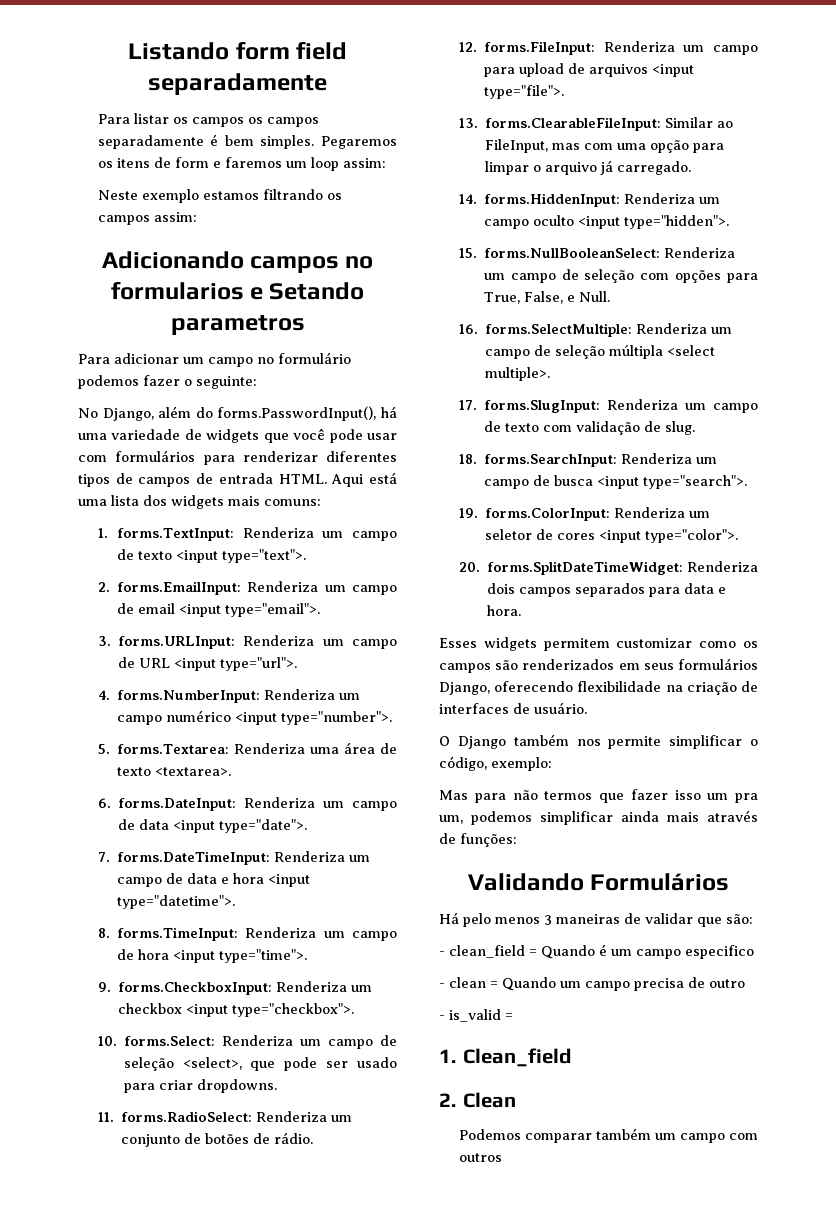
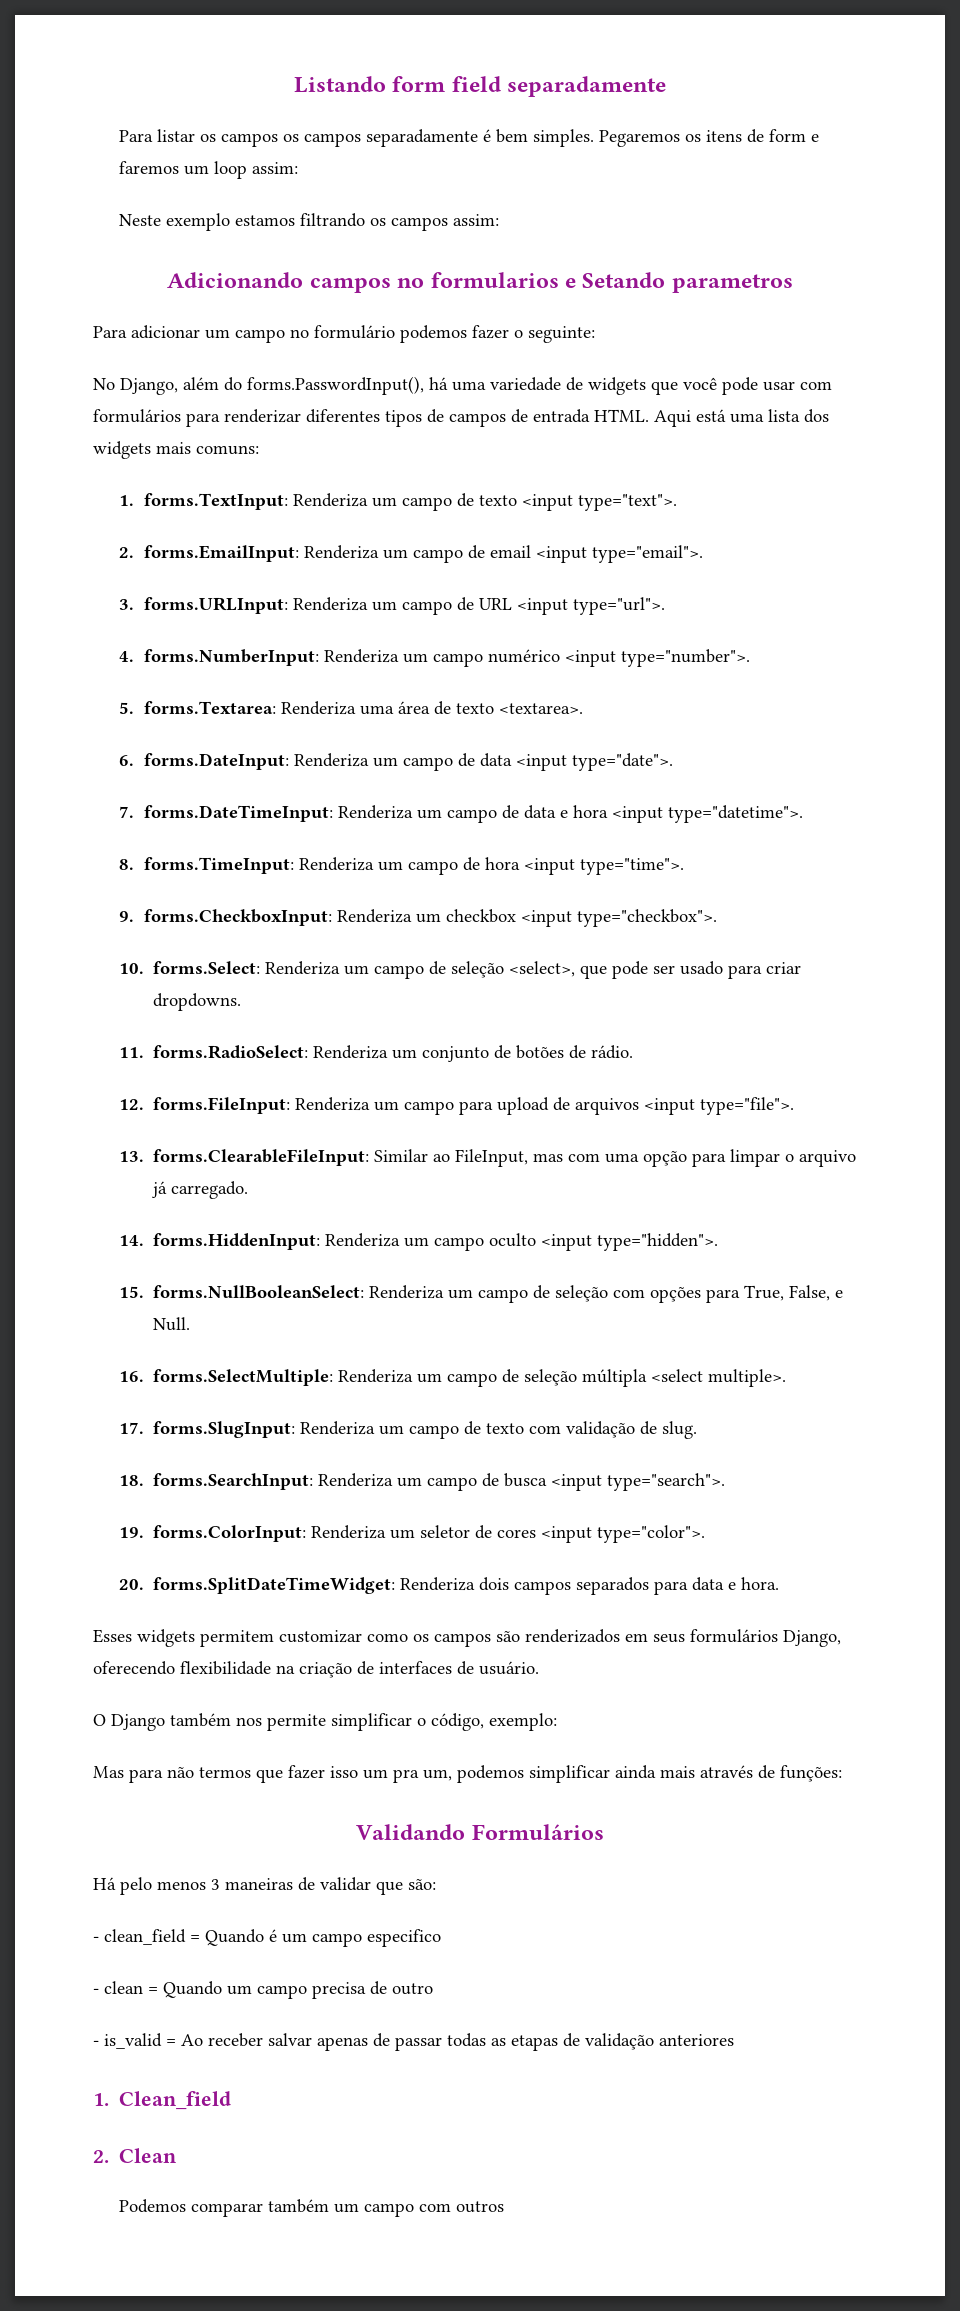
- - is_valid =
+ - is_valid = Ao receber salvar apenas de passar todas as etapas de validação anteriores

